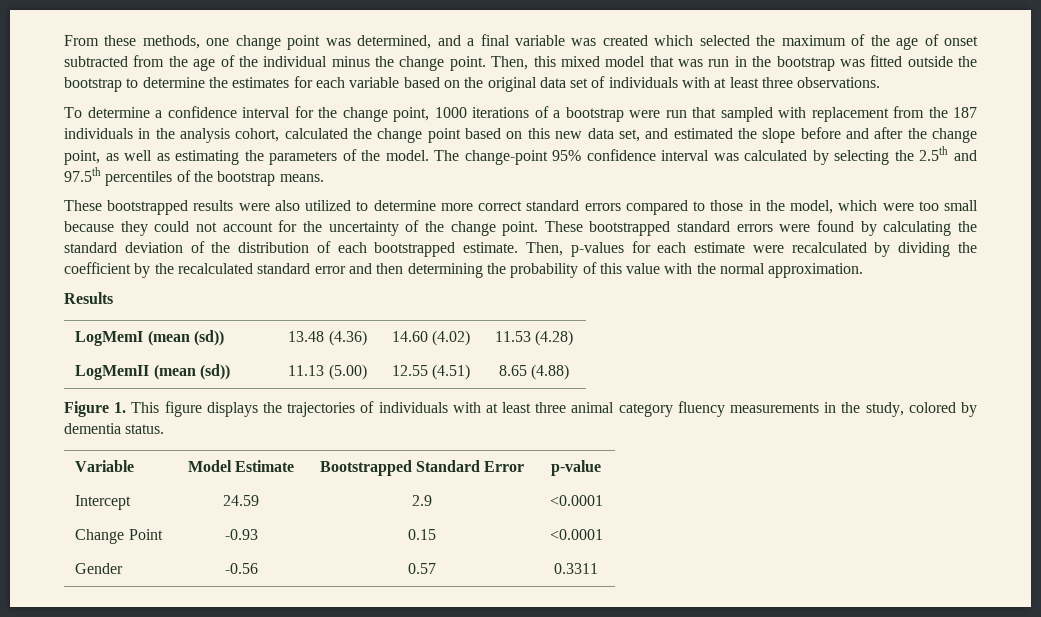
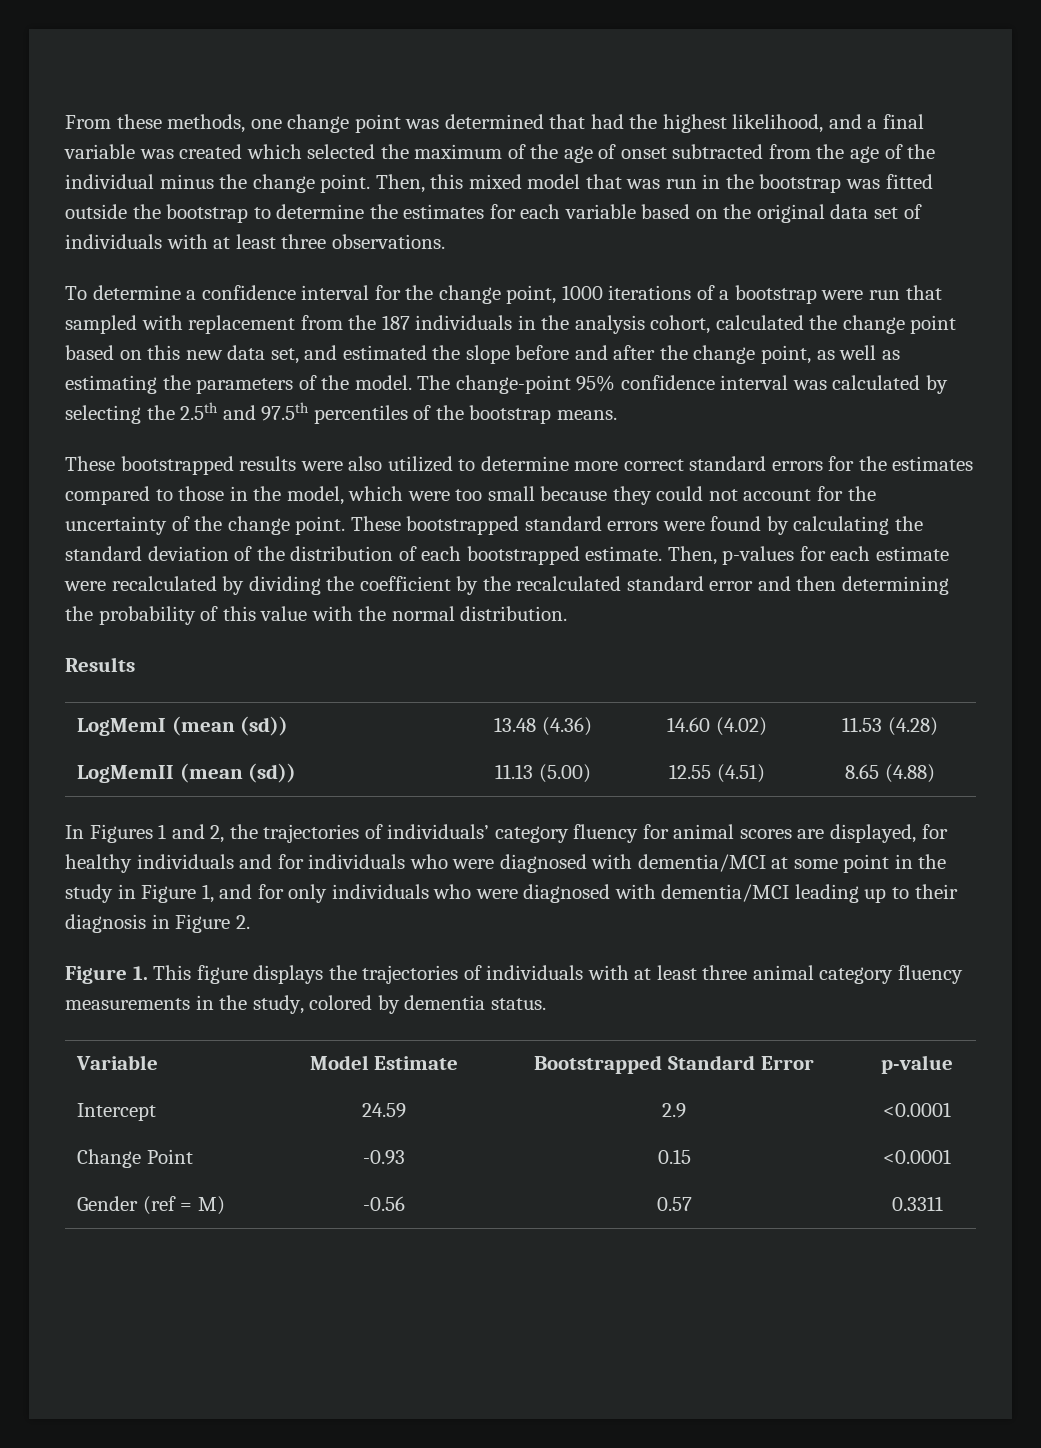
- From these methods, one change point was determined, and a final variable was created which selected the maximum of the age of onset subtracted from the age of the individual minus the change point.
+ From these methods, one change point was determined that had the highest likelihood, and a final variable was created which selected the maximum of the age of onset subtracted from the age of the individual minus the change point.
- These bootstrapped results were also utilized to determine more correct standard errors compared to those in the model, which were too small because they could not account for the uncertainty of the change point.
+ These bootstrapped results were also utilized to determine more correct standard errors for the estimates compared to those in the model, which were too small because they could not account for the uncertainty of the change point.
- Then, p-values for each estimate were recalculated by dividing the coefficient by the recalculated standard error and then determining the probability of this value with the normal approximation.
+ Then, p-values for each estimate were recalculated by dividing the coefficient by the recalculated standard error and then determining the probability of this value with the normal distribution.
+ In Figures 1 and 2, the trajectories of individuals’ category fluency for animal scores are displayed, for healthy individuals and for individuals who were diagnosed with dementia/MCI at some point in the study in Figure 1, and for only individuals who were diagnosed with dementia/MCI leading up to their diagnosis in Figure 2.
- Gender | -0.56 | 0.57 | 0.3311
+ Gender (ref = M) | -0.56 | 0.57 | 0.3311

